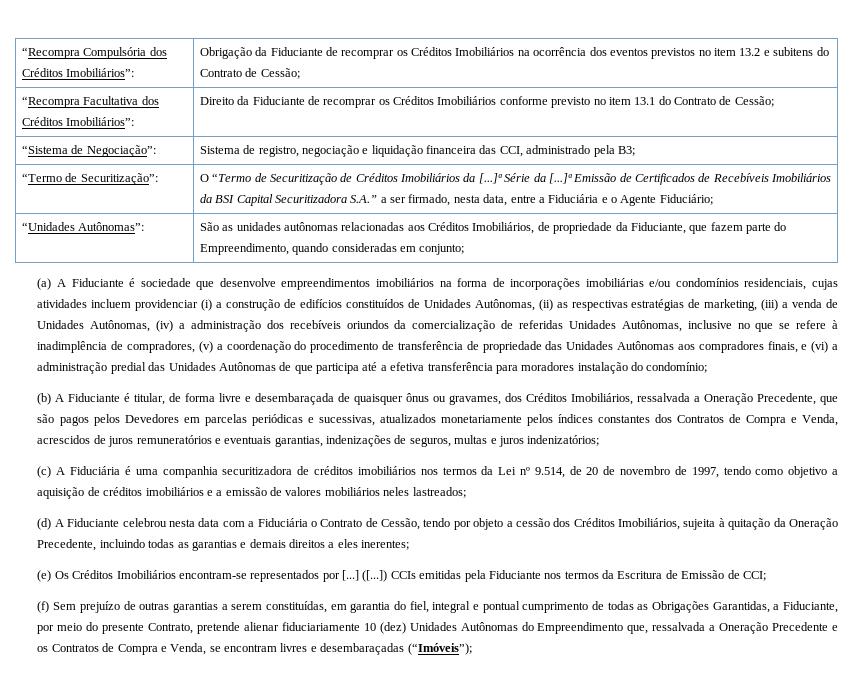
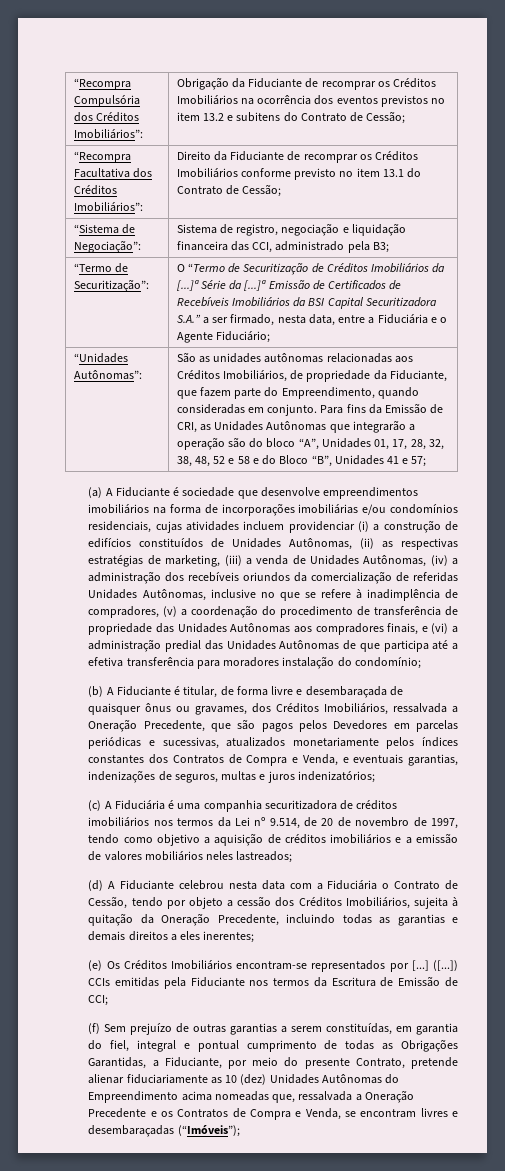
- São as unidades autônomas relacionadas aos Créditos Imobiliários, de propriedade da Fiduciante, que fazem parte do Empreendimento, quando consideradas em conjunto;
+ São as unidades autônomas relacionadas aos Créditos Imobiliários, de propriedade da Fiduciante, que fazem parte do Empreendimento, quando consideradas em conjunto. Para fins da Emissão de CRI, as Unidades Autônomas que integrarão a operação são do bloco “A”, Unidades 01, 17, 28, 32, 38, 48, 52 e 58 e do Bloco “B”, Unidades 41 e 57;
- (b) A Fiduciante é titular, de forma livre e desembaraçada de quaisquer ônus ou gravames, dos Créditos Imobiliários, ressalvada a Oneração Precedente, que são pagos pelos Devedores em parcelas periódicas e sucessivas, atualizados monetariamente pelos índices constantes dos Contratos de Compra e Venda, acrescidos de juros remuneratórios e eventuais garantias, indenizações de seguros, multas e juros indenizatórios;
+ (b) A Fiduciante é titular, de forma livre e desembaraçada de quaisquer ônus ou gravames, dos Créditos Imobiliários, ressalvada a Oneração Precedente, que são pagos pelos Devedores em parcelas periódicas e sucessivas, atualizados monetariamente pelos índices constantes dos Contratos de Compra e Venda, e eventuais garantias, indenizações de seguros, multas e juros indenizatórios;
- (f) Sem prejuízo de outras garantias a serem constituídas, em garantia do fiel, integral e pontual cumprimento de todas as Obrigações Garantidas, a Fiduciante, por meio do presente Contrato, pretende alienar fiduciariamente 10 (dez) Unidades Autônomas do Empreendimento que, ressalvada a Oneração Precedente e os Contratos de Compra e Venda, se encontram livres e desembaraçadas (“Imóveis”);
+ (f) Sem prejuízo de outras garantias a serem constituídas, em garantia do fiel, integral e pontual cumprimento de todas as Obrigações Garantidas, a Fiduciante, por meio do presente Contrato, pretende alienar fiduciariamente as 10 (dez) Unidades Autônomas do Empreendimento acima nomeadas que, ressalvada a Oneração Precedente e os Contratos de Compra e Venda, se encontram livres e desembaraçadas (“Imóveis”);

